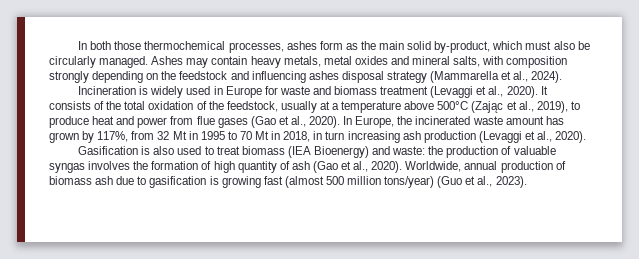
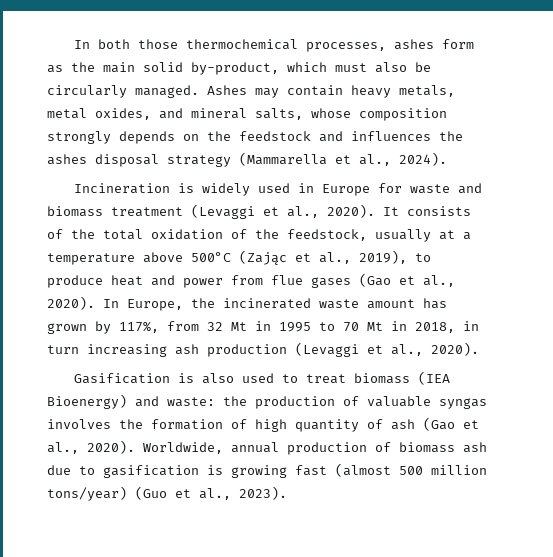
- Ashes may contain heavy metals, metal oxides and mineral salts, with composition strongly depending on the feedstock and influencing ashes disposal strategy (Mammarella et al., 2024).
+ Ashes may contain heavy metals, metal oxides, and mineral salts, whose composition strongly depends on the feedstock and influences the ashes disposal strategy (Mammarella et al., 2024).

